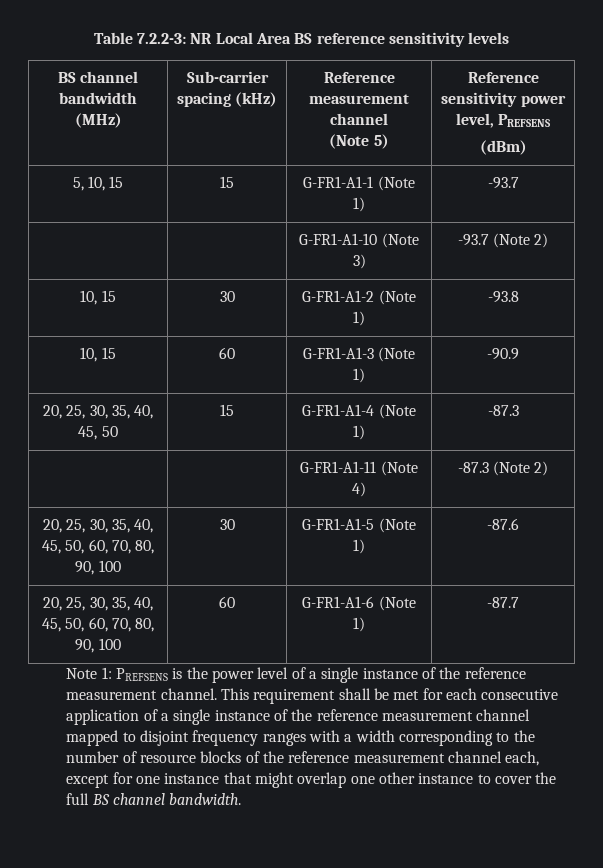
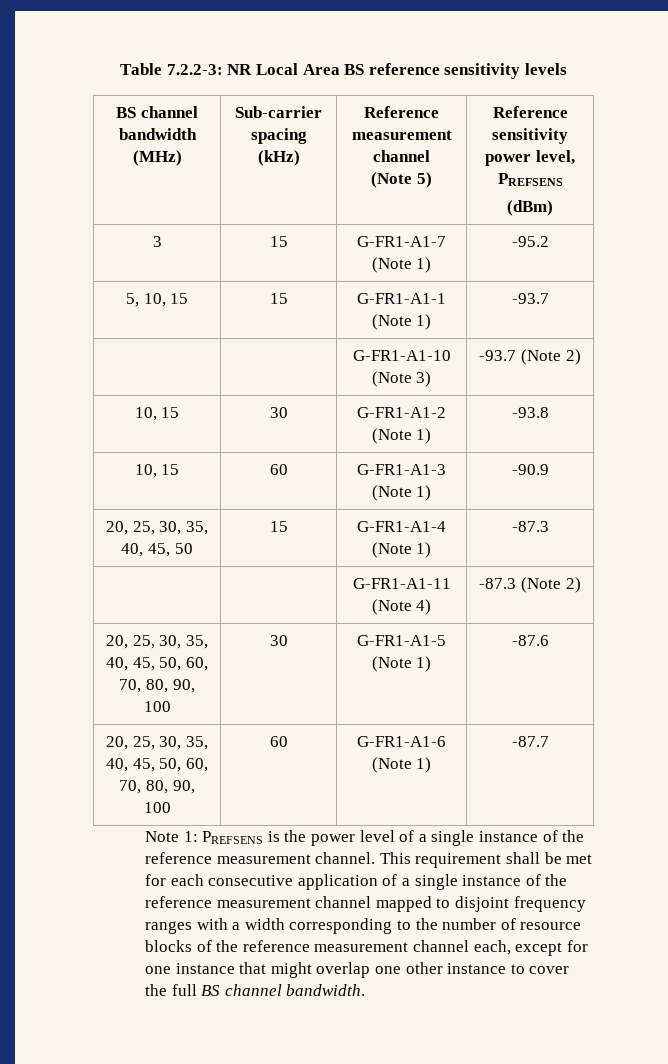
+ 3 | 15 | G-FR1-A1-7 (Note 1) | -95.2

